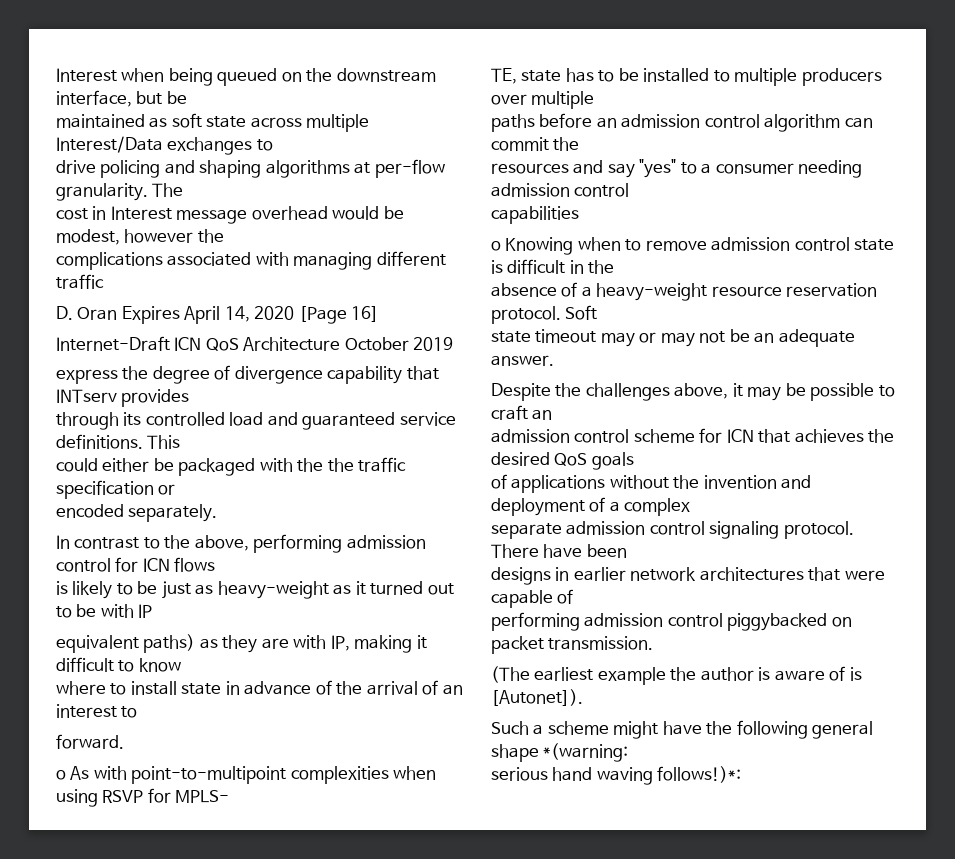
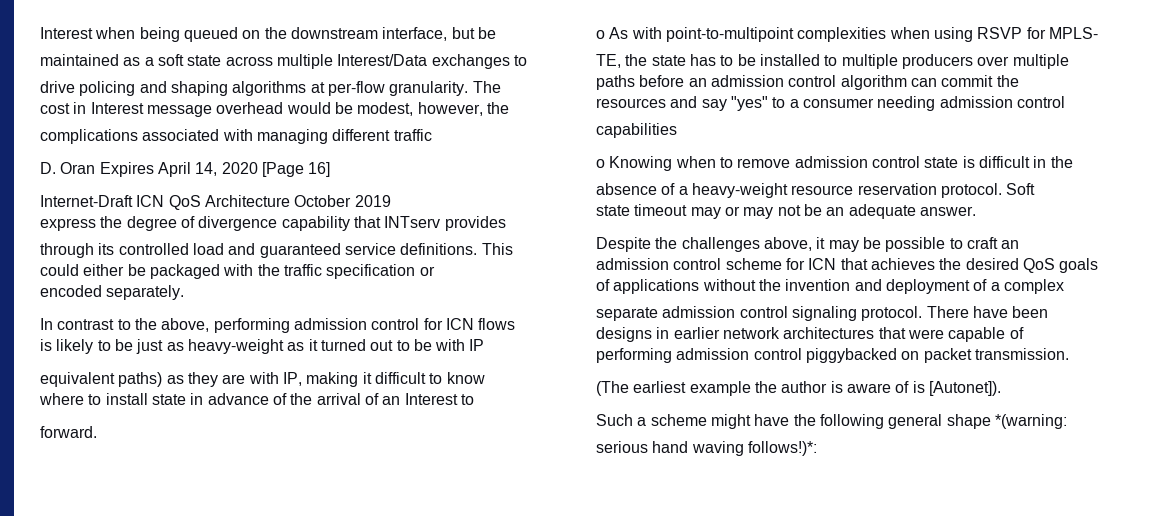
- maintained as soft state across multiple Interest/Data exchanges to
+ maintained as a soft state across multiple Interest/Data exchanges to
- cost in Interest message overhead would be modest, however the
+ cost in Interest message overhead would be modest, however, the
- could either be packaged with the the traffic specification or
+ could either be packaged with the traffic specification or
- where to install state in advance of the arrival of an interest to
+ where to install state in advance of the arrival of an Interest to
- TE, state has to be installed to multiple producers over multiple
+ TE, the state has to be installed to multiple producers over multiple

